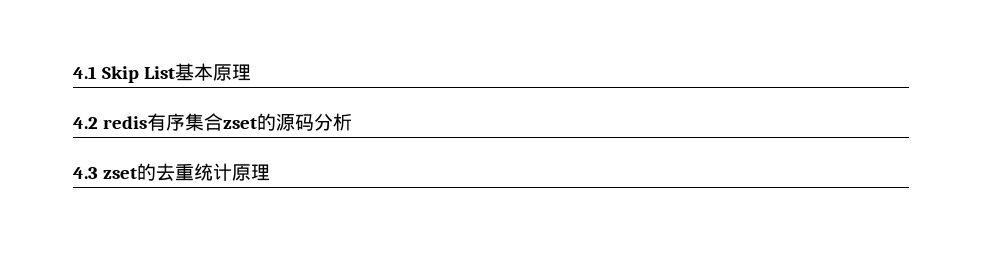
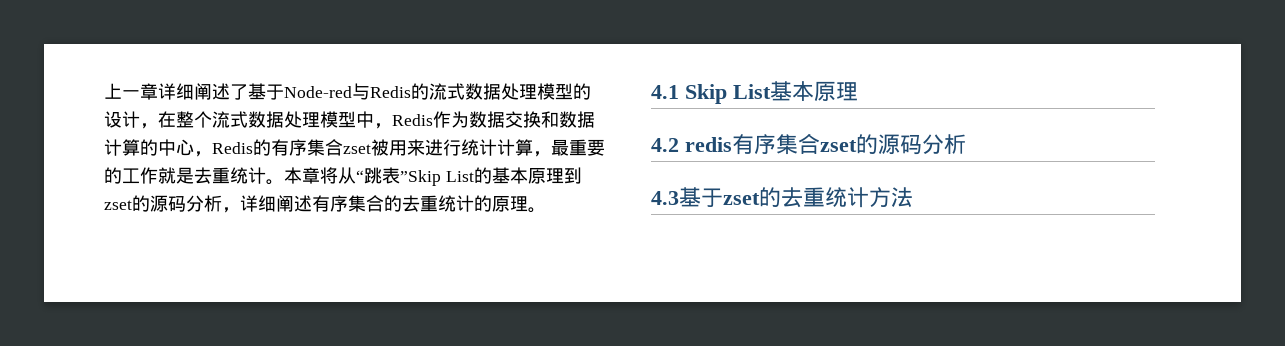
+ 上一章详细阐述了基于Node-red与Redis的流式数据处理模型的设计，在整个流式数据处理模型中，Redis作为数据交换和数据计算的中心，Redis的有序集合zset被用来进行统计计算，最重要的工作就是去重统计。本章将从“跳表”Skip List的基本原理到zset的源码分析，详细阐述有序集合的去重统计的原理。
- 4.3 zset的去重统计原理
+ 4.3基于zset的去重统计方法

